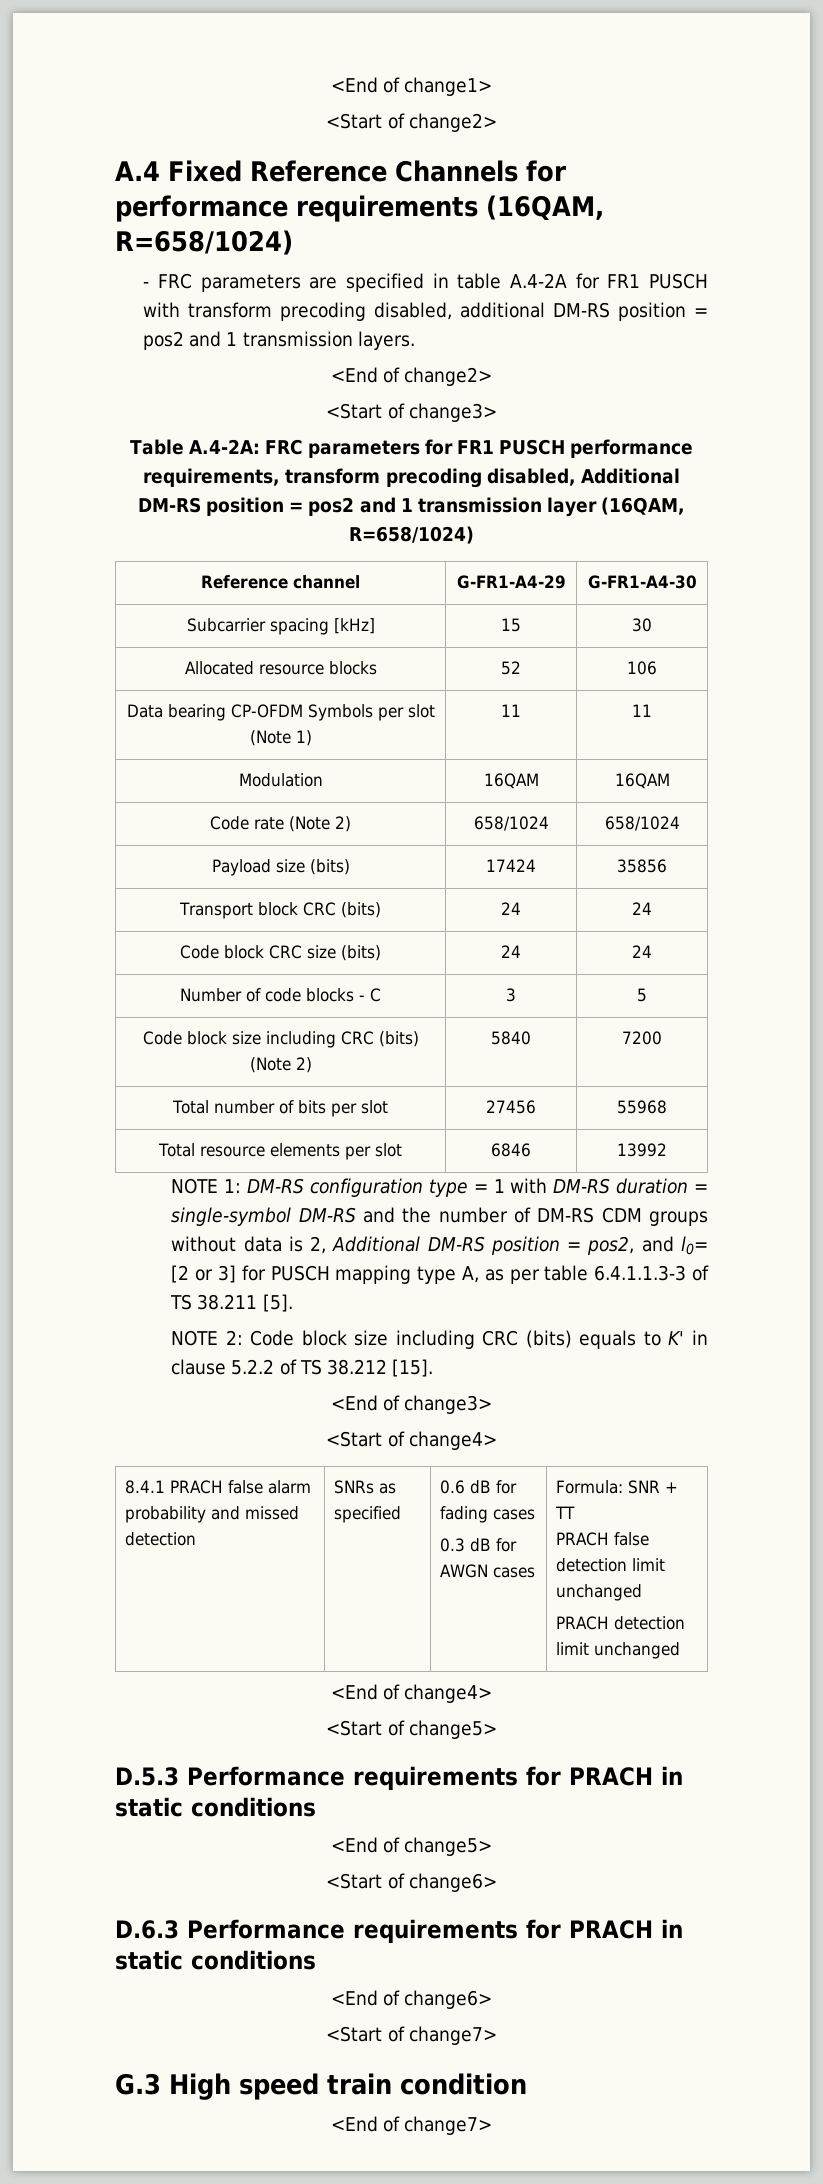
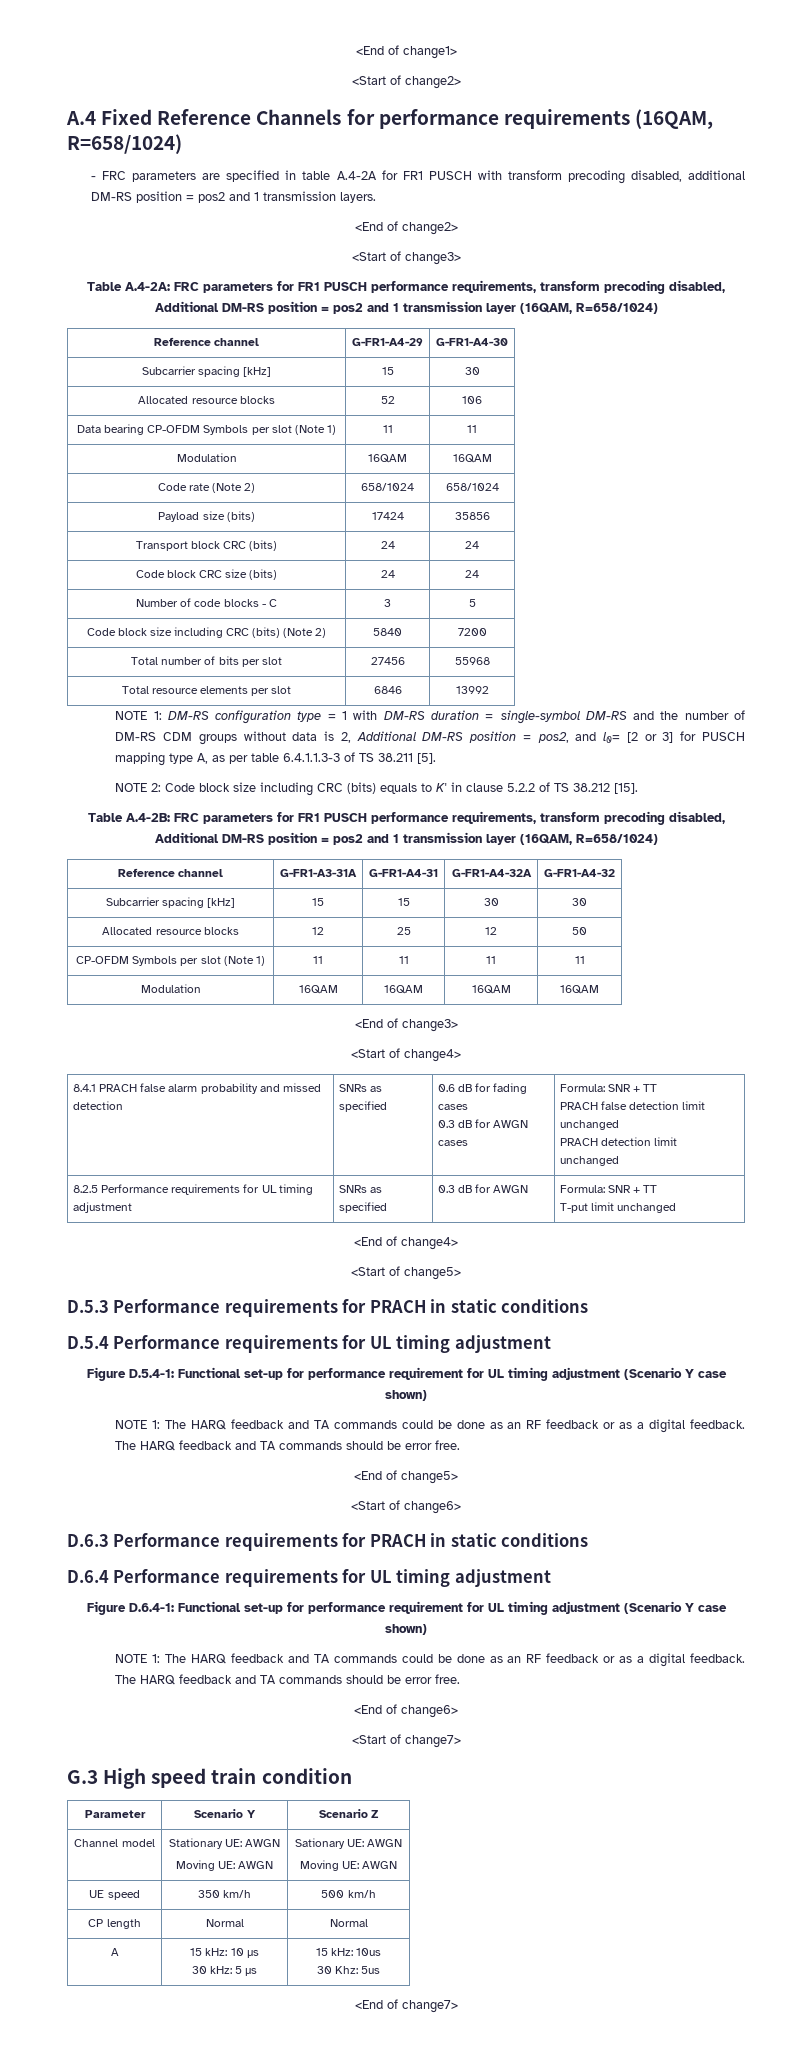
+ Table A.4-2B: FRC parameters for FR1 PUSCH performance requirements, transform precoding disabled, Additional DM-RS position = pos2 and 1 transmission layer (16QAM, R=658/1024)
+ Reference channel | G-FR1-A3-31A | G-FR1-A4-31 | G-FR1-A4-32A | G-FR1-A4-32
+ Subcarrier spacing [kHz] | 15 | 15 | 30 | 30
+ Allocated resource blocks | 12 | 25 | 12 | 50
+ CP-OFDM Symbols per slot (Note 1) | 11 | 11 | 11 | 11
+ Modulation | 16QAM | 16QAM | 16QAM | 16QAM
+ 8.2.5 Performance requirements for UL timing adjustment | SNRs as specified | 0.3 dB for AWGN | Formula: SNR + TT
+ T-put limit unchanged
+ D.5.4 Performance requirements for UL timing adjustment
+ Figure D.5.4-1: Functional set-up for performance requirement for UL timing adjustment (Scenario Y case shown)
+ NOTE 1: The HARQ feedback and TA commands could be done as an RF feedback or as a digital feedback. The HARQ feedback and TA commands should be error free.
+ D.6.4 Performance requirements for UL timing adjustment
+ Figure D.6.4-1: Functional set-up for performance requirement for UL timing adjustment (Scenario Y case shown)
+ NOTE 1: The HARQ feedback and TA commands could be done as an RF feedback or as a digital feedback. The HARQ feedback and TA commands should be error free.
+ Parameter | Scenario Y | Scenario Z
+ Channel model | Stationary UE: AWGN
+ Moving UE: AWGN | Sationary UE: AWGN
+ Moving UE: AWGN
+ UE speed | 350 km/h | 500 km/h
+ CP length | Normal | Normal
+ A | 15 kHz: 10 μs
+ 30 kHz: 5 μs | 15 kHz: 10us
+ 30 Khz: 5us

